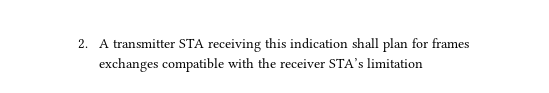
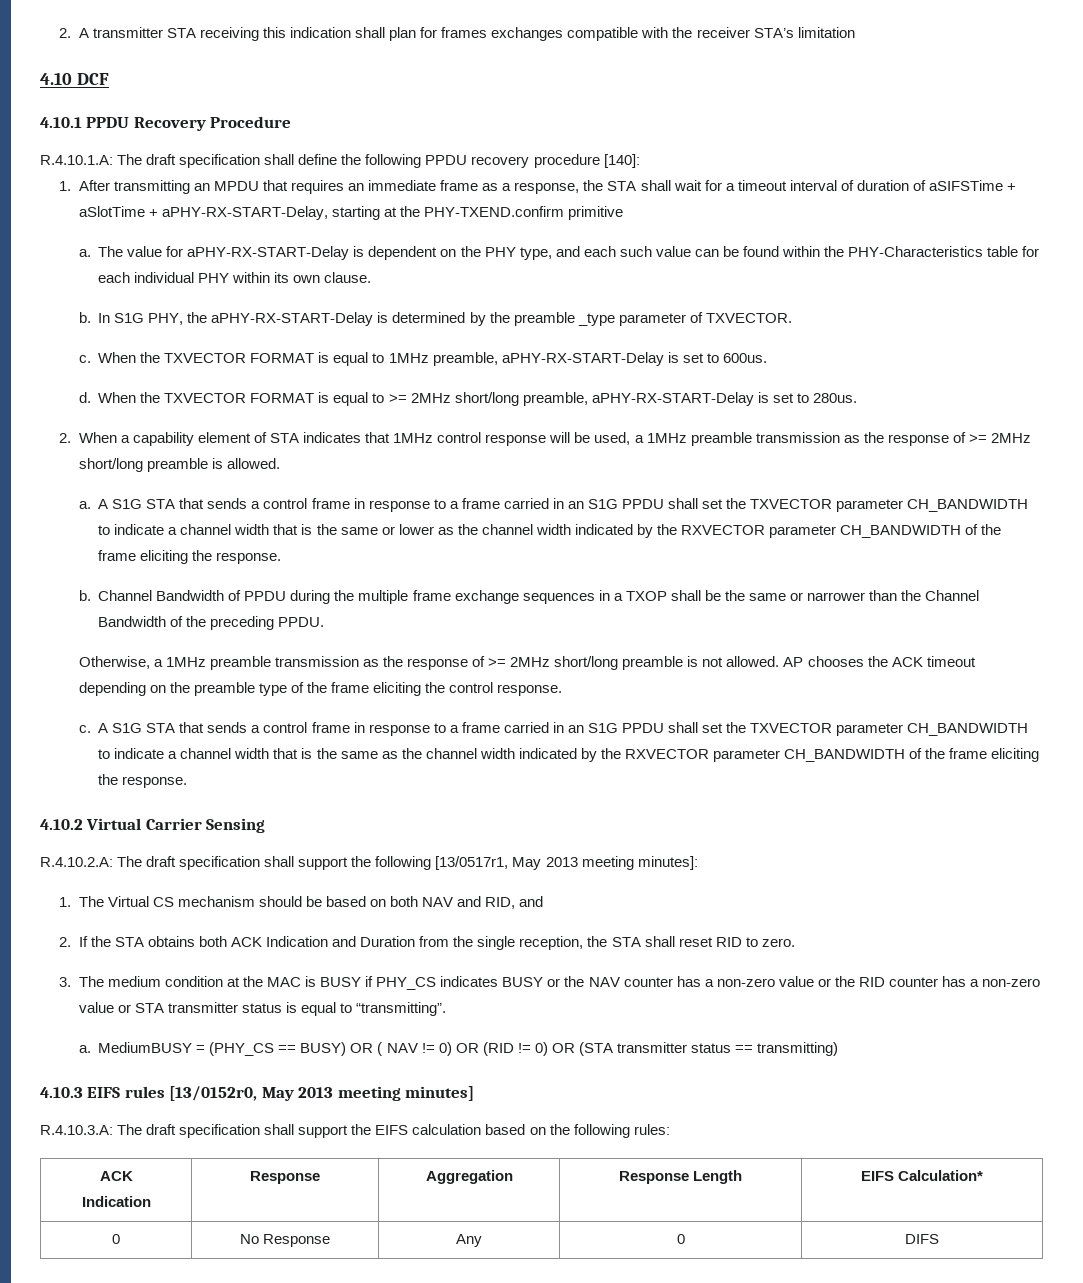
+ 4.10 DCF
+ 4.10.1 PPDU Recovery Procedure
+ R.4.10.1.A: The draft specification shall define the following PPDU recovery procedure [140]:
+ 1. After transmitting an MPDU that requires an immediate frame as a response, the STA shall wait for a timeout interval of duration of aSIFSTime + aSlotTime + aPHY-RX-START-Delay, starting at the PHY-TXEND.confirm primitive
+ a. The value for aPHY-RX-START-Delay is dependent on the PHY type, and each such value can be found within the PHY-Characteristics table for each individual PHY within its own clause.
+ b. In S1G PHY, the aPHY-RX-START-Delay is determined by the preamble _type parameter of TXVECTOR.
+ c. When the TXVECTOR FORMAT is equal to 1MHz preamble, aPHY-RX-START-Delay is set to 600us.
+ d. When the TXVECTOR FORMAT is equal to >= 2MHz short/long preamble, aPHY-RX-START-Delay is set to 280us.
+ 2. When a capability element of STA indicates that 1MHz control response will be used, a 1MHz preamble transmission as the response of >= 2MHz short/long preamble is allowed.
+ a. A S1G STA that sends a control frame in response to a frame carried in an S1G PPDU shall set the TXVECTOR parameter CH_BANDWIDTH to indicate a channel width that is the same or lower as the channel width indicated by the RXVECTOR parameter CH_BANDWIDTH of the frame eliciting the response.
+ b. Channel Bandwidth of PPDU during the multiple frame exchange sequences in a TXOP shall be the same or narrower than the Channel Bandwidth of the preceding PPDU.
+ Otherwise, a 1MHz preamble transmission as the response of >= 2MHz short/long preamble is not allowed. AP chooses the ACK timeout depending on the preamble type of the frame eliciting the control response.
+ c. A S1G STA that sends a control frame in response to a frame carried in an S1G PPDU shall set the TXVECTOR parameter CH_BANDWIDTH to indicate a channel width that is the same as the channel width indicated by the RXVECTOR parameter CH_BANDWIDTH of the frame eliciting the response.
+ 4.10.2 Virtual Carrier Sensing
+ R.4.10.2.A: The draft specification shall support the following [13/0517r1, May 2013 meeting minutes]:
+ 1. The Virtual CS mechanism should be based on both NAV and RID, and
+ 2. If the STA obtains both ACK Indication and Duration from the single reception, the STA shall reset RID to zero.
+ 3. The medium condition at the MAC is BUSY if PHY_CS indicates BUSY or the NAV counter has a non-zero value or the RID counter has a non-zero value or STA transmitter status is equal to “transmitting”.
+ a. MediumBUSY = (PHY_CS == BUSY) OR ( NAV != 0) OR (RID != 0) OR (STA transmitter status == transmitting)
+ 4.10.3 EIFS rules [13/0152r0, May 2013 meeting minutes]
+ R.4.10.3.A: The draft specification shall support the EIFS calculation based on the following rules:
+ ACK
+ Indication | Response | Aggregation | Response Length | EIFS Calculation*
+ 0 | No Response | Any | 0 | DIFS

